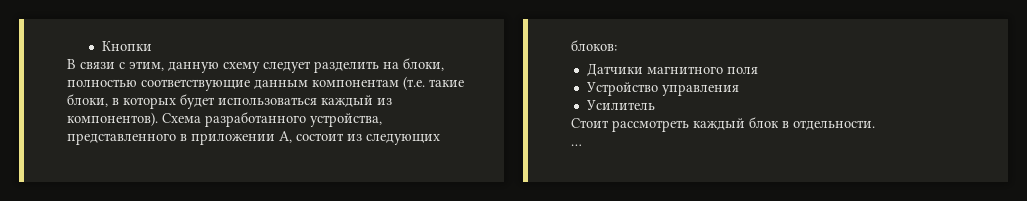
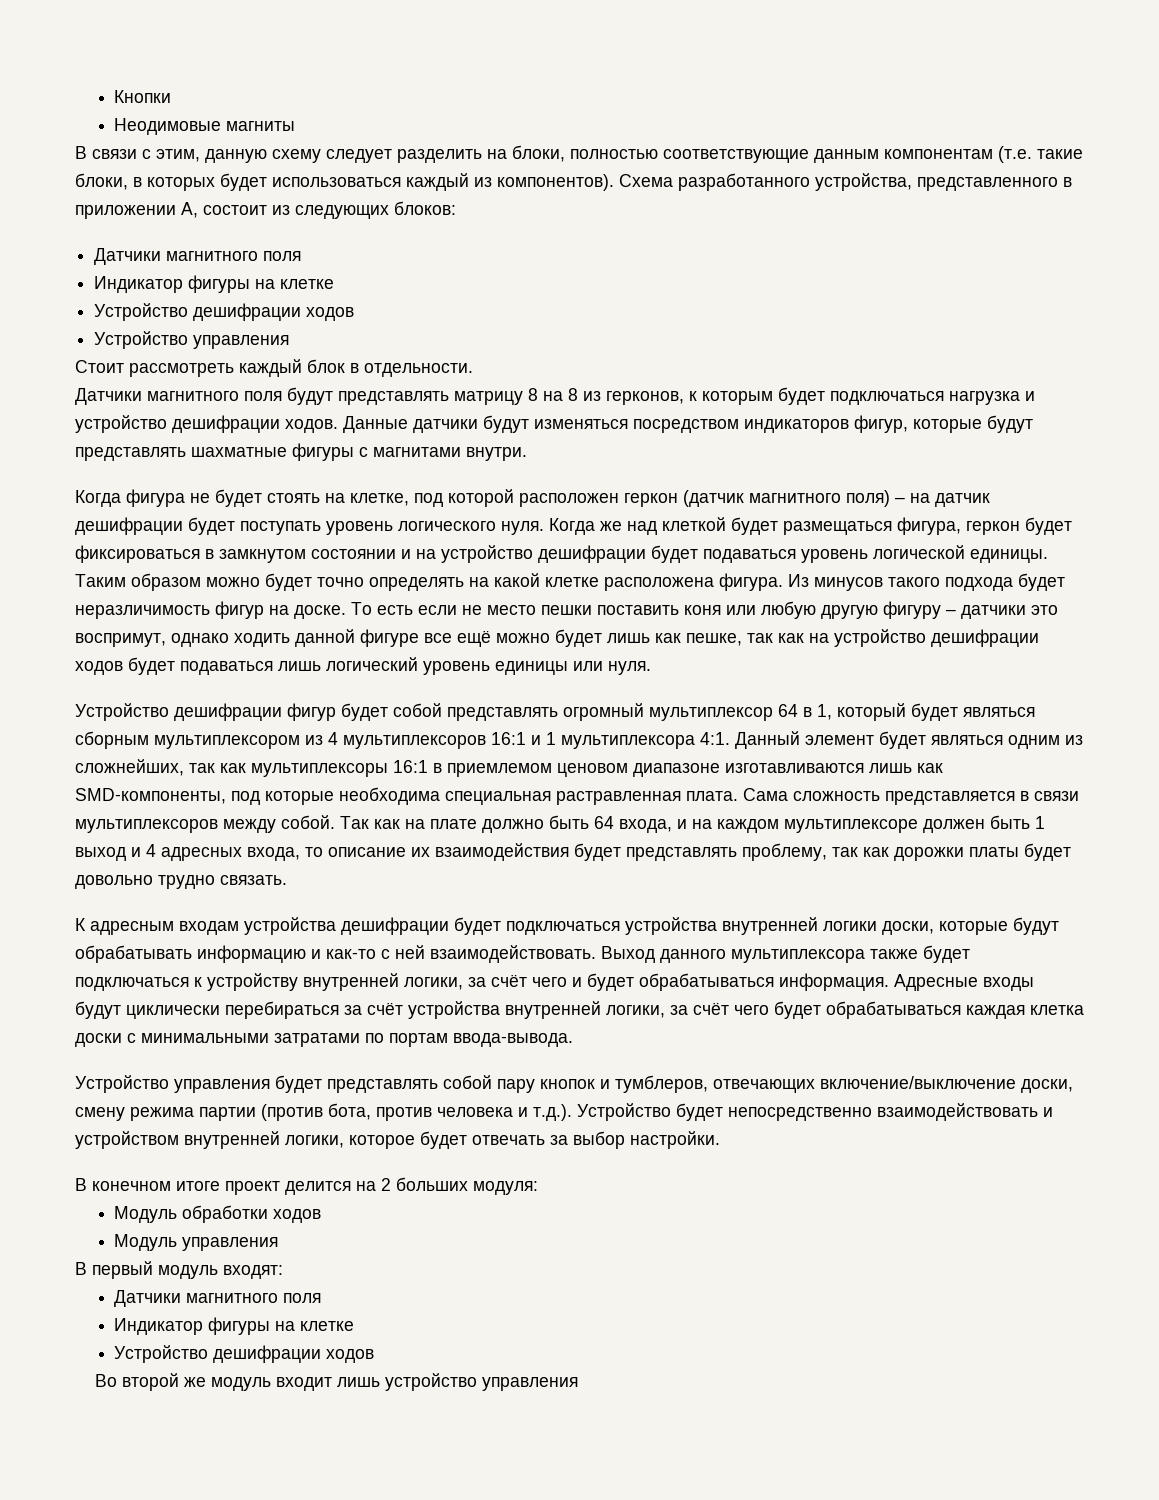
+ Неодимовые магниты
  Схема разработанного устройства, представленного в приложении А, состоит из следующих блоков:
  Датчики магнитного поля
+ Индикатор фигуры на клетке
+ Устройство дешифрации ходов
  Устройство управления
- Усилитель
- …
+ Датчики магнитного поля будут представлять матрицу 8 на 8 из герконов, к которым будет подключаться нагрузка и устройство дешифрации ходов. Данные датчики будут изменяться посредством индикаторов фигур, которые будут представлять шахматные фигуры с магнитами внутри.
+ Когда фигура не будет стоять на клетке, под которой расположен геркон (датчик магнитного поля) – на датчик дешифрации будет поступать уровень логического нуля. Когда же над клеткой будет размещаться фигура, геркон будет фиксироваться в замкнутом состоянии и на устройство дешифрации будет подаваться уровень логической единицы. Таким образом можно будет точно определять на какой клетке расположена фигура. Из минусов такого подхода будет неразличимость фигур на доске. То есть если не место пешки поставить коня или любую другую фигуру – датчики это воспримут, однако ходить данной фигуре все ещё можно будет лишь как пешке, так как на устройство дешифрации ходов будет подаваться лишь логический уровень единицы или нуля.
+ Устройство дешифрации фигур будет собой представлять огромный мультиплексор 64 в 1, который будет являться сборным мультиплексором из 4 мультиплексоров 16:1 и 1 мультиплексора 4:1. Данный элемент будет являться одним из сложнейших, так как мультиплексоры 16:1 в приемлемом ценовом диапазоне изготавливаются лишь как SMD-компоненты, под которые необходима специальная растравленная плата. Сама сложность представляется в связи мультиплексоров между собой. Так как на плате должно быть 64 входа, и на каждом мультиплексоре должен быть 1 выход и 4 адресных входа, то описание их взаимодействия будет представлять проблему, так как дорожки платы будет довольно трудно связать.
+ К адресным входам устройства дешифрации будет подключаться устройства внутренней логики доски, которые будут обрабатывать информацию и как-то с ней взаимодействовать. Выход данного мультиплексора также будет подключаться к устройству внутренней логики, за счёт чего и будет обрабатываться информация. Адресные входы будут циклически перебираться за счёт устройства внутренней логики, за счёт чего будет обрабатываться каждая клетка доски с минимальными затратами по портам ввода-вывода.
+ Устройство управления будет представлять собой пару кнопок и тумблеров, отвечающих включение/выключение доски, смену режима партии (против бота, против человека и т.д.). Устройство будет непосредственно взаимодействовать и устройством внутренней логики, которое будет отвечать за выбор настройки.
+ В конечном итоге проект делится на 2 больших модуля:
+ Модуль обработки ходов
+ Модуль управления
+ В первый модуль входят:
+ Датчики магнитного поля
+ Индикатор фигуры на клетке
+ Устройство дешифрации ходов
+ Во второй же модуль входит лишь устройство управления

